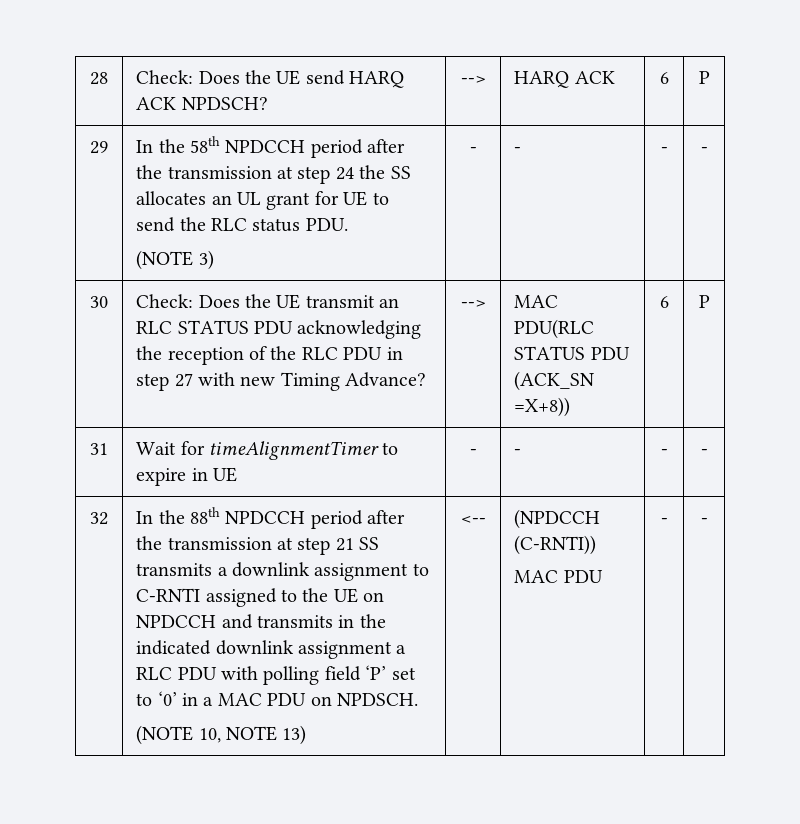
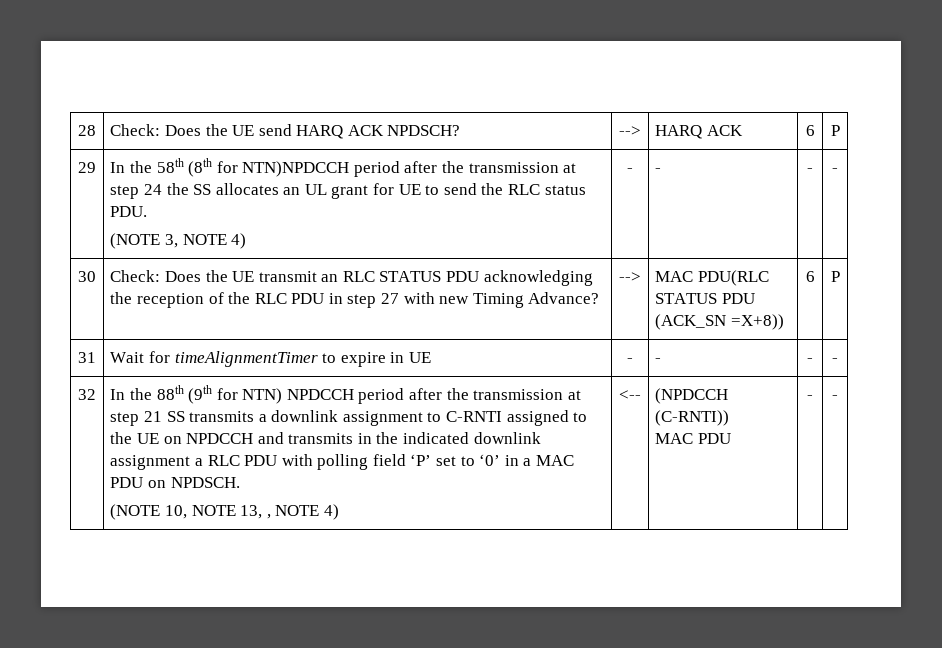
- 29 | In the 58th NPDCCH period after the transmission at step 24 the SS allocates an UL grant for UE to send the RLC status PDU.
- (NOTE 3) | - | - | - | -
+ 29 | In the 58th (8th for NTN)NPDCCH period after the transmission at step 24 the SS allocates an UL grant for UE to send the RLC status PDU.
+ (NOTE 3, NOTE 4) | - | - | - | -
- In the 88th NPDCCH period after the transmission at step 21 SS transmits a downlink assignment to C-RNTI assigned to the UE on NPDCCH and transmits in the indicated downlink assignment a RLC PDU with polling field ‘P’ set to ‘0’ in a MAC PDU on NPDSCH.
+ In the 88th (9th for NTN) NPDCCH period after the transmission at step 21 SS transmits a downlink assignment to C-RNTI assigned to the UE on NPDCCH and transmits in the indicated downlink assignment a RLC PDU with polling field ‘P’ set to ‘0’ in a MAC PDU on NPDSCH.
- (NOTE 10, NOTE 13)
+ (NOTE 10, NOTE 13, , NOTE 4)

